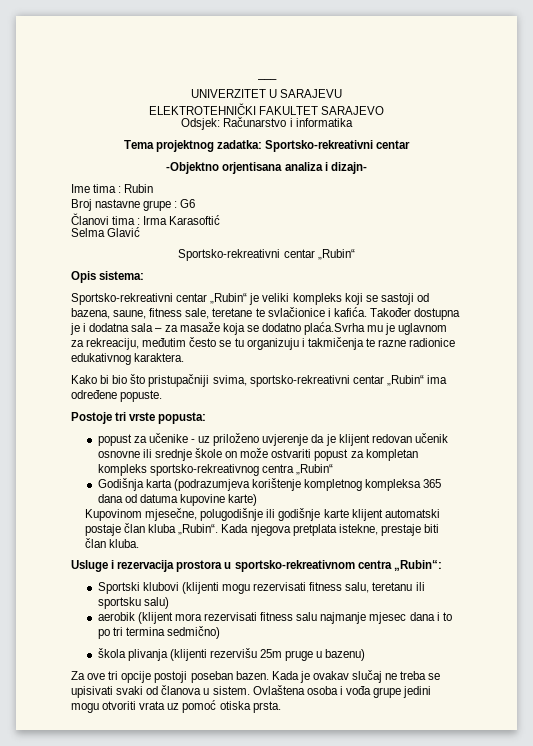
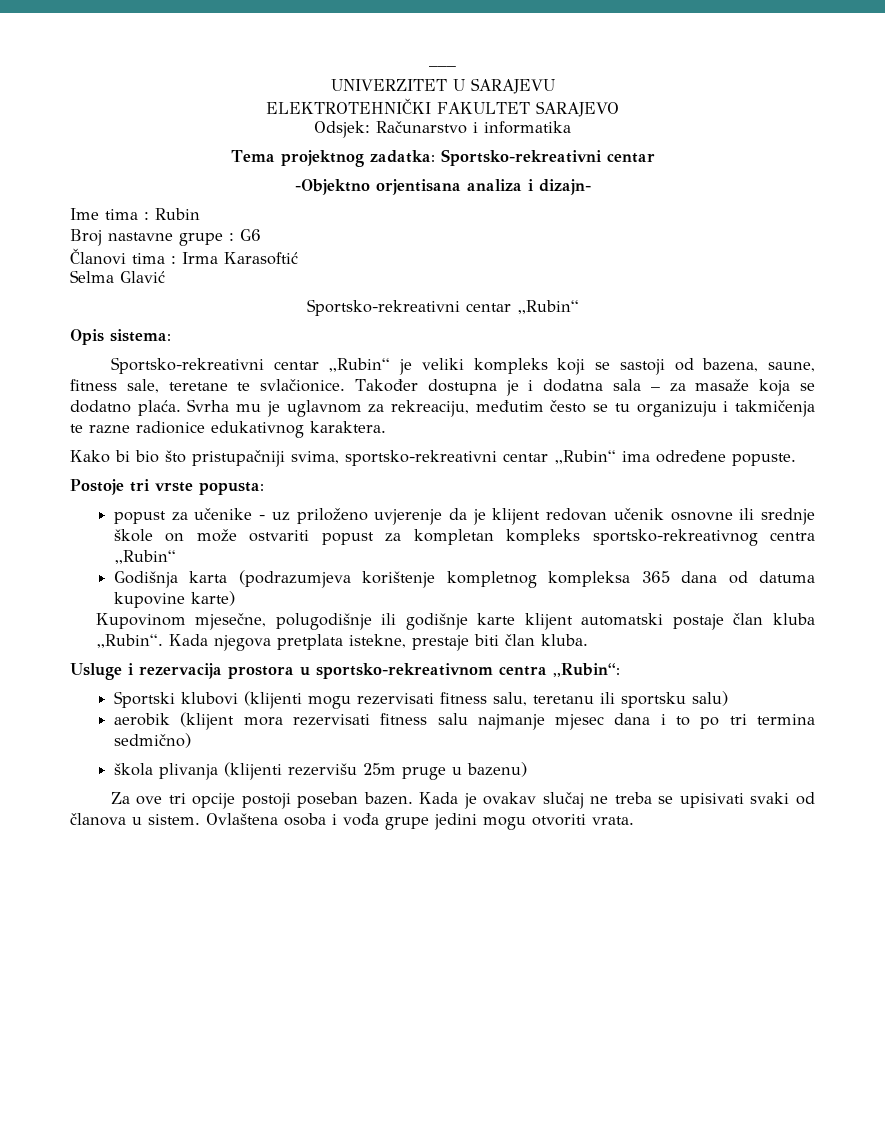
- Sportsko-rekreativni centar „Rubin“ je veliki kompleks koji se sastoji od bazena, saune, fitness sale, teretane te svlačionice i kafića.
+ Sportsko-rekreativni centar „Rubin“ je veliki kompleks koji se sastoji od bazena, saune, fitness sale, teretane te svlačionice.
- Također dostupna je i dodatna sala – za masaže koja se dodatno plaća.Svrha mu je uglavnom za rekreaciju, međutim često se tu organizuju i takmičenja te razne radionice edukativnog karaktera.
+ Također dostupna je i dodatna sala – za masaže koja se dodatno plaća. Svrha mu je uglavnom za rekreaciju, međutim često se tu organizuju i takmičenja te razne radionice edukativnog karaktera.
- Ovlaštena osoba i vođa grupe jedini mogu otvoriti vrata uz pomoć otiska prsta.
+ Ovlaštena osoba i vođa grupe jedini mogu otvoriti vrata.

